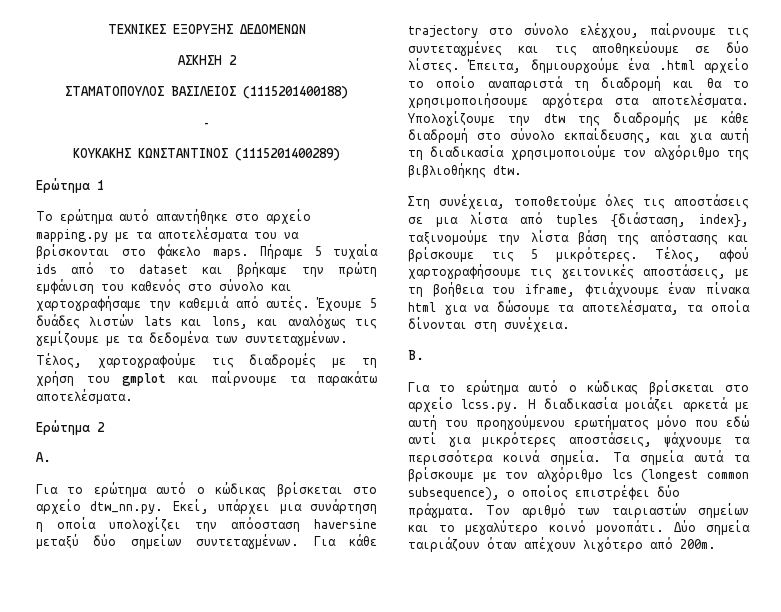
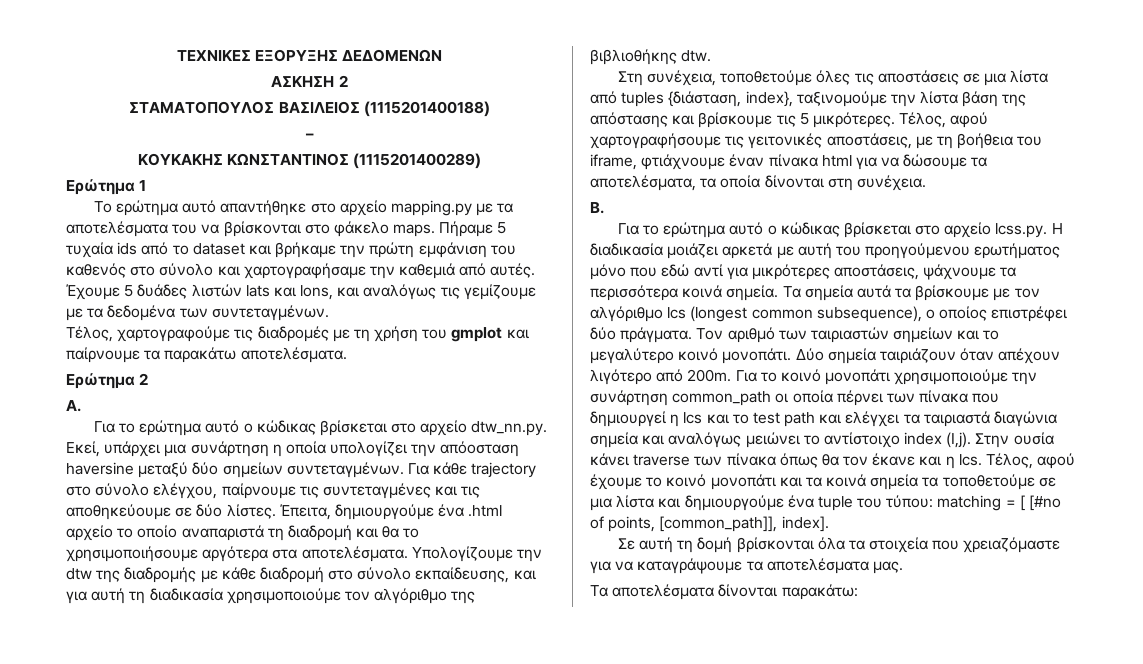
+ Για το κοινό μονοπάτι χρησιμοποιούμε την συνάρτηση common_path οι οποία πέρνει των πίνακα που δημιουργεί η lcs και το test path και ελέγχει τα ταιριαστά διαγώνια σημεία και αναλόγως μειώνει το αντίστοιχο index (I,j). Στην ουσία κάνει traverse των πίνακα όπως θα τον έκανε και η lcs. Τέλος, αφού έχουμε το κοινό μονοπάτι και τα κοινά σημεία τα τοποθετούμε σε μια λίστα και δημιουργούμε ένα tuple του τύπου: matching = [ [#no of points, [common_path]], index].
+ Σε αυτή τη δομή βρίσκονται όλα τα στοιχεία που χρειαζόμαστε για να καταγράψουμε τα αποτελέσματα μας.
+ Τα αποτελέσματα δίνονται παρακάτω:

